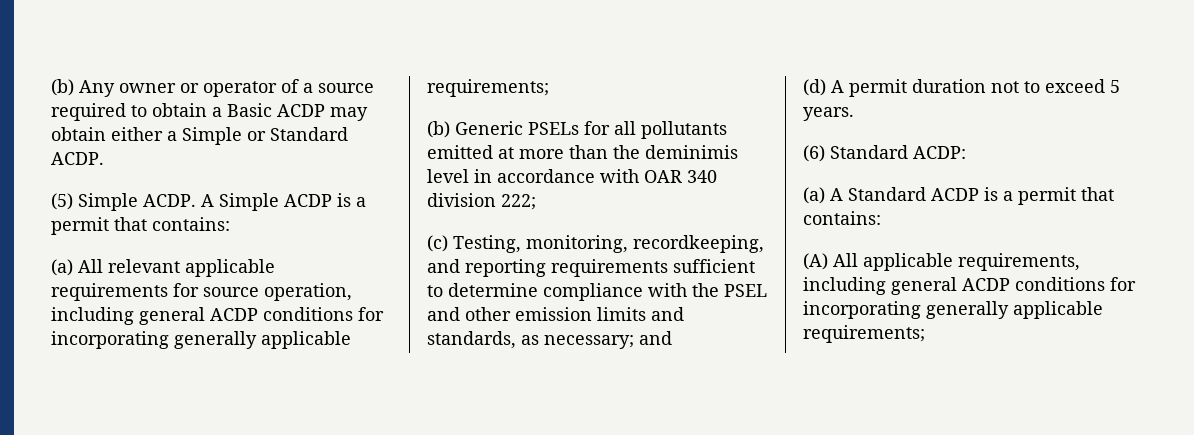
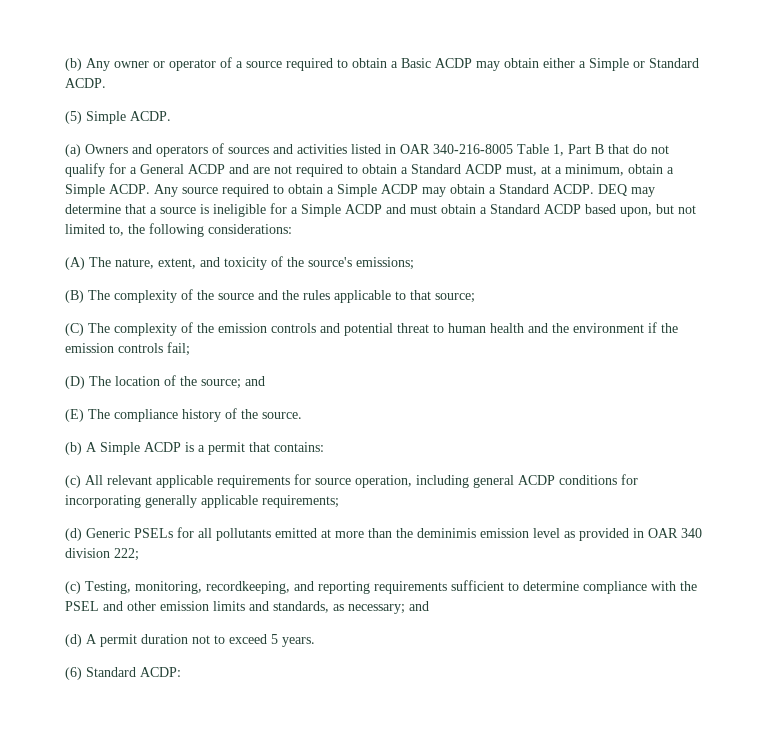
- (5) Simple ACDP. A Simple ACDP is a permit that contains:
+ (5) Simple ACDP.
+ (a) Owners and operators of sources and activities listed in OAR 340-216-8005 Table 1, Part B that do not qualify for a General ACDP and are not required to obtain a Standard ACDP must, at a minimum, obtain a Simple ACDP. Any source required to obtain a Simple ACDP may obtain a Standard ACDP. DEQ may determine that a source is ineligible for a Simple ACDP and must obtain a Standard ACDP based upon, but not limited to, the following considerations:
+ (A) The nature, extent, and toxicity of the source's emissions;
+ (B) The complexity of the source and the rules applicable to that source;
+ (C) The complexity of the emission controls and potential threat to human health and the environment if the emission controls fail;
+ (D) The location of the source; and
+ (E) The compliance history of the source.
+ (b) A Simple ACDP is a permit that contains:
- (a) All relevant applicable requirements for source operation, including general ACDP conditions for incorporating generally applicable requirements;
+ (c) All relevant applicable requirements for source operation, including general ACDP conditions for incorporating generally applicable requirements;
- (b) Generic PSELs for all pollutants emitted at more than the deminimis level in accordance with OAR 340 division 222;
+ (d) Generic PSELs for all pollutants emitted at more than the deminimis emission level as provided in OAR 340 division 222;
- (a) A Standard ACDP is a permit that contains:
- (A) All applicable requirements, including general ACDP conditions for incorporating generally applicable requirements;

